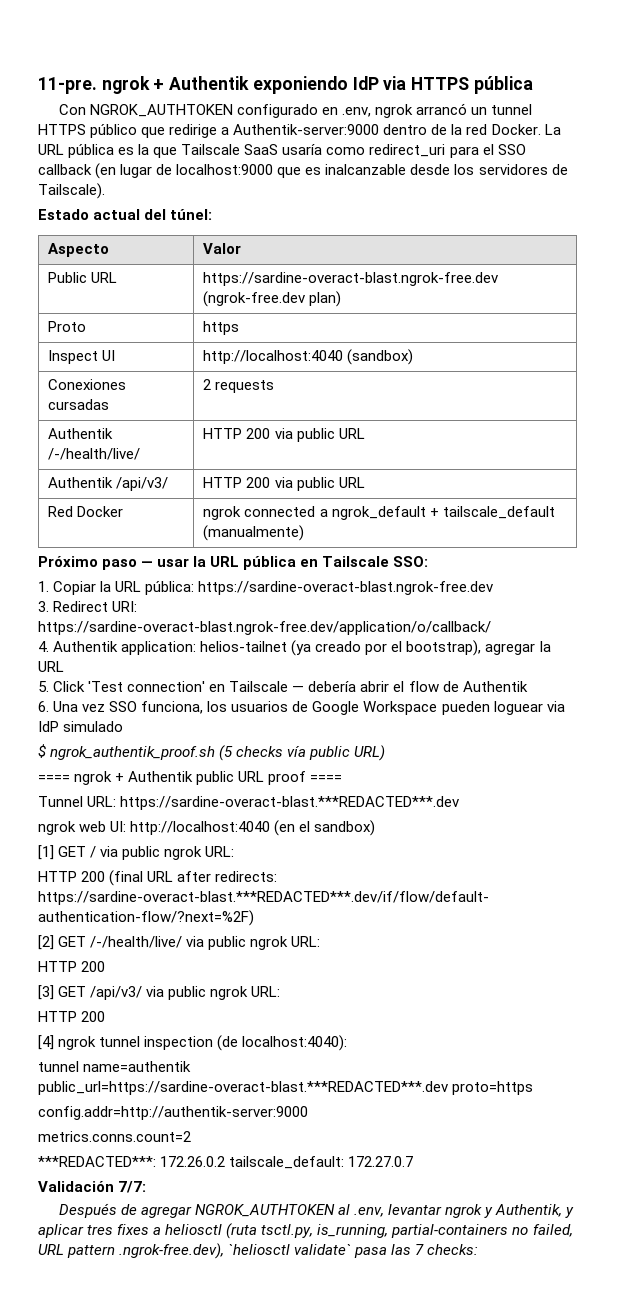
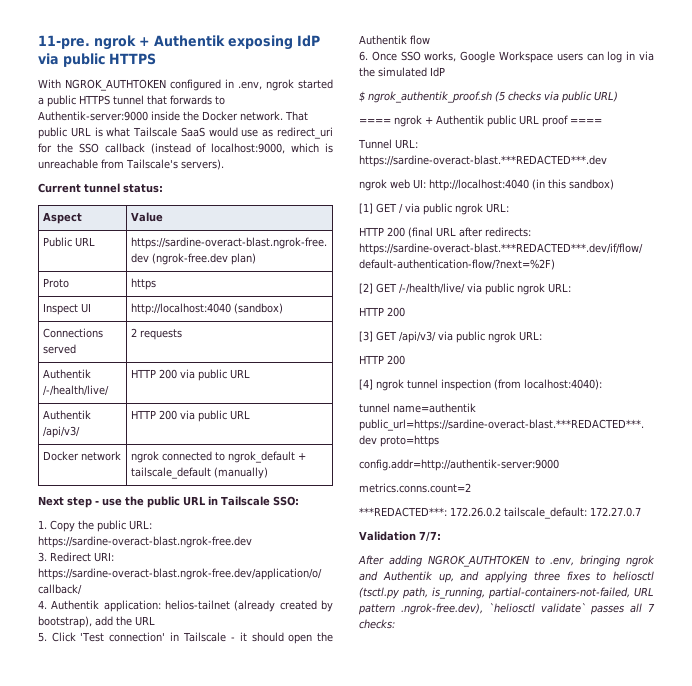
- 11-pre. ngrok + Authentik exponiendo IdP via HTTPS pública
- Con NGROK_AUTHTOKEN configurado en .env, ngrok arrancó un tunnel HTTPS público que redirige a Authentik-server:9000 dentro de la red Docker. La URL pública es la que Tailscale SaaS usaría como redirect_uri para el SSO callback (en lugar de localhost:9000 que es inalcanzable desde los servidores de Tailscale).
- Estado actual del túnel:
- Aspecto | Valor
+ 11-pre. ngrok + Authentik exposing IdP via public HTTPS
+ With NGROK_AUTHTOKEN configured in .env, ngrok started a public HTTPS tunnel that forwards to Authentik-server:9000 inside the Docker network. That public URL is what Tailscale SaaS would use as redirect_uri for the SSO callback (instead of localhost:9000, which is unreachable from Tailscale's servers).
+ Current tunnel status:
+ Aspect | Value
- Conexiones cursadas | 2 requests
+ Connections served | 2 requests
- Red Docker | ngrok connected a ngrok_default + tailscale_default (manualmente)
- Próximo paso — usar la URL pública en Tailscale SSO:
+ Docker network | ngrok connected to ngrok_default + tailscale_default (manually)
+ Next step - use the public URL in Tailscale SSO:
- 1. Copiar la URL pública: https://sardine-overact-blast.ngrok-free.dev
+ 1. Copy the public URL: https://sardine-overact-blast.ngrok-free.dev
- 4. Authentik application: helios-tailnet (ya creado por el bootstrap), agregar la URL
+ 4. Authentik application: helios-tailnet (already created by bootstrap), add the URL
- 5. Click 'Test connection' en Tailscale — debería abrir el flow de Authentik
+ 5. Click 'Test connection' in Tailscale - it should open the Authentik flow
- 6. Una vez SSO funciona, los usuarios de Google Workspace pueden loguear via IdP simulado
+ 6. Once SSO works, Google Workspace users can log in via the simulated IdP
- $ ngrok_authentik_proof.sh (5 checks vía public URL)
+ $ ngrok_authentik_proof.sh (5 checks via public URL)
- ngrok web UI: http://localhost:4040 (en el sandbox)
+ ngrok web UI: http://localhost:4040 (in this sandbox)
- [4] ngrok tunnel inspection (de localhost:4040):
+ [4] ngrok tunnel inspection (from localhost:4040):
- Validación 7/7:
+ Validation 7/7:
- Después de agregar NGROK_AUTHTOKEN al .env, levantar ngrok y Authentik, y aplicar tres fixes a heliosctl (ruta tsctl.py, is_running, partial-containers no failed, URL pattern .ngrok-free.dev), `heliosctl validate` pasa las 7 checks:
+ After adding NGROK_AUTHTOKEN to .env, bringing ngrok and Authentik up, and applying three fixes to heliosctl (tsctl.py path, is_running, partial-containers-not-failed, URL pattern .ngrok-free.dev), `heliosctl validate` passes all 7 checks:

